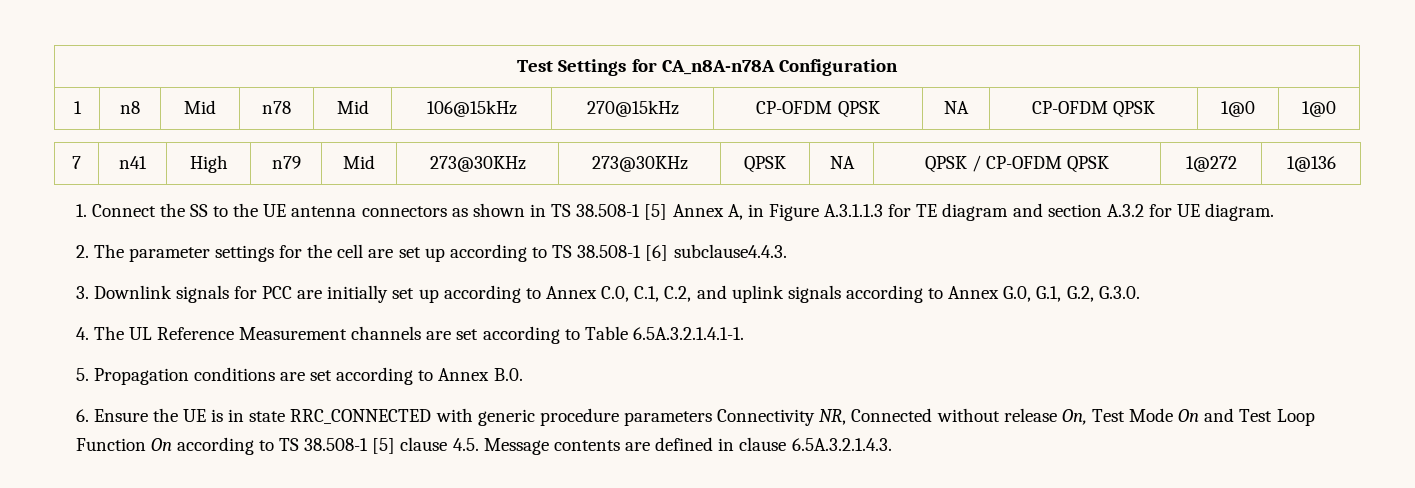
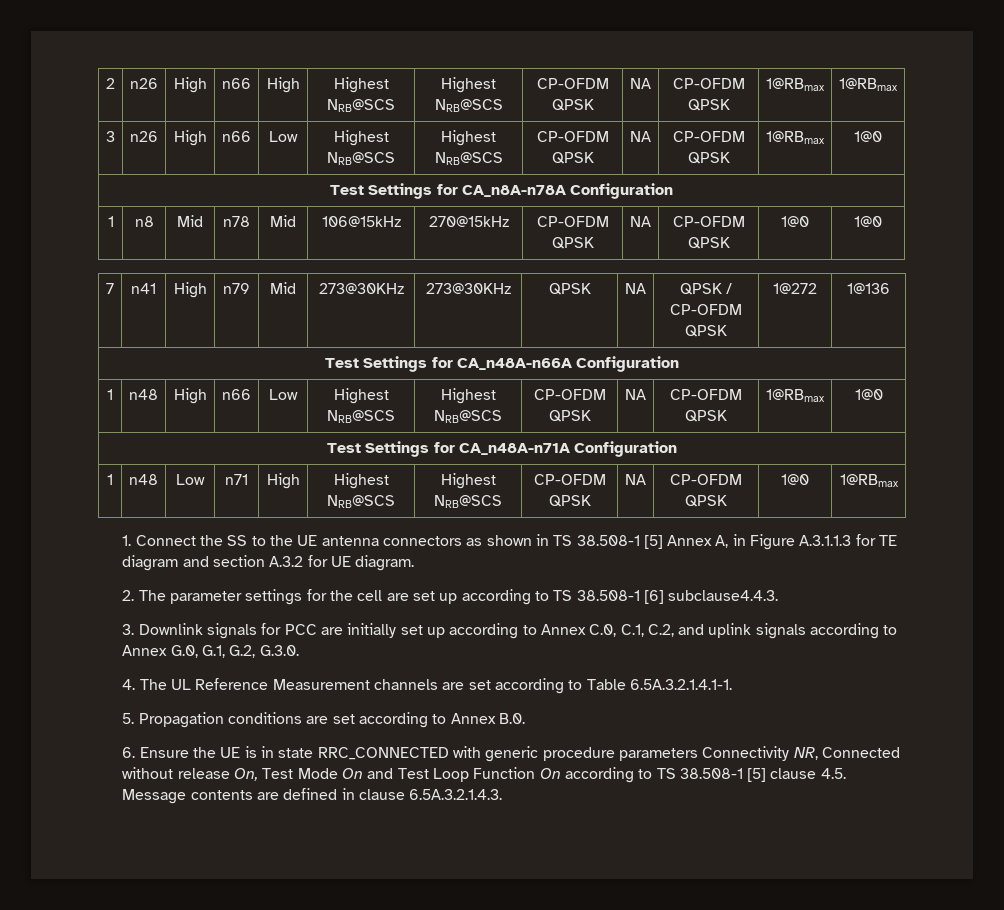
+ 2 | n26 | High | n66 | High | Highest NRB@SCS | Highest NRB@SCS | CP-OFDM QPSK | NA | CP-OFDM QPSK | 1@RBmax | 1@RBmax
+ 3 | n26 | High | n66 | Low | Highest NRB@SCS | Highest NRB@SCS | CP-OFDM QPSK | NA | CP-OFDM QPSK | 1@RBmax | 1@0
+ Test Settings for CA_n48A-n66A Configuration
+ 1 | n48 | High | n66 | Low | Highest NRB@SCS | Highest NRB@SCS | CP-OFDM QPSK | NA | CP-OFDM QPSK | 1@RBmax | 1@0
+ Test Settings for CA_n48A-n71A Configuration
+ 1 | n48 | Low | n71 | High | Highest NRB@SCS | Highest NRB@SCS | CP-OFDM QPSK | NA | CP-OFDM QPSK | 1@0 | 1@RBmax

